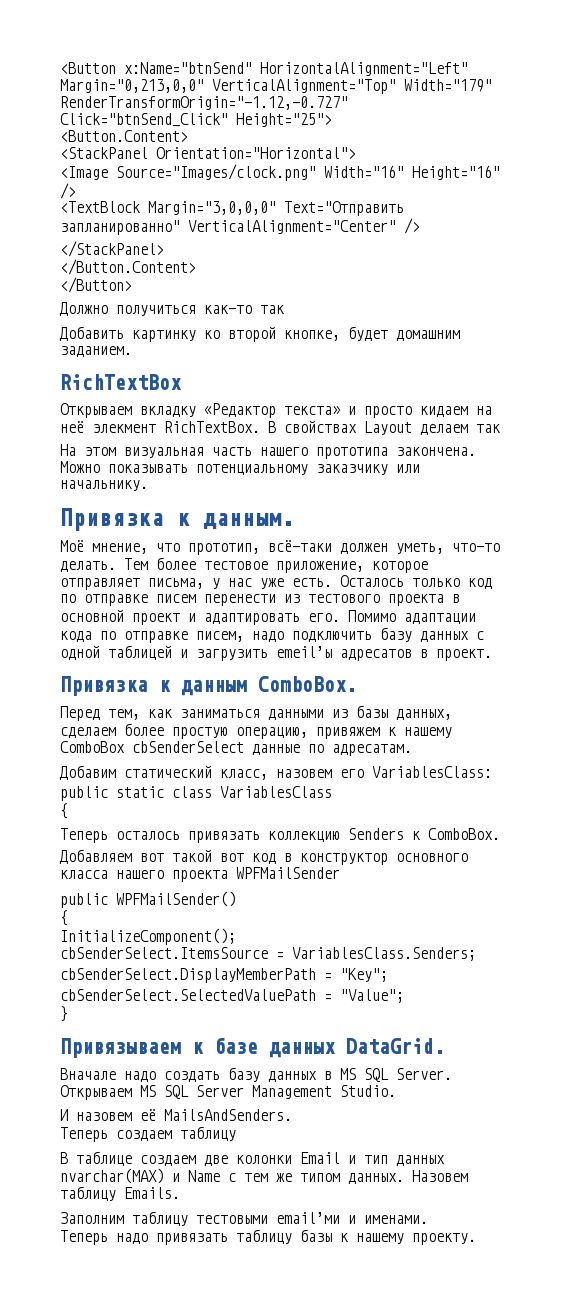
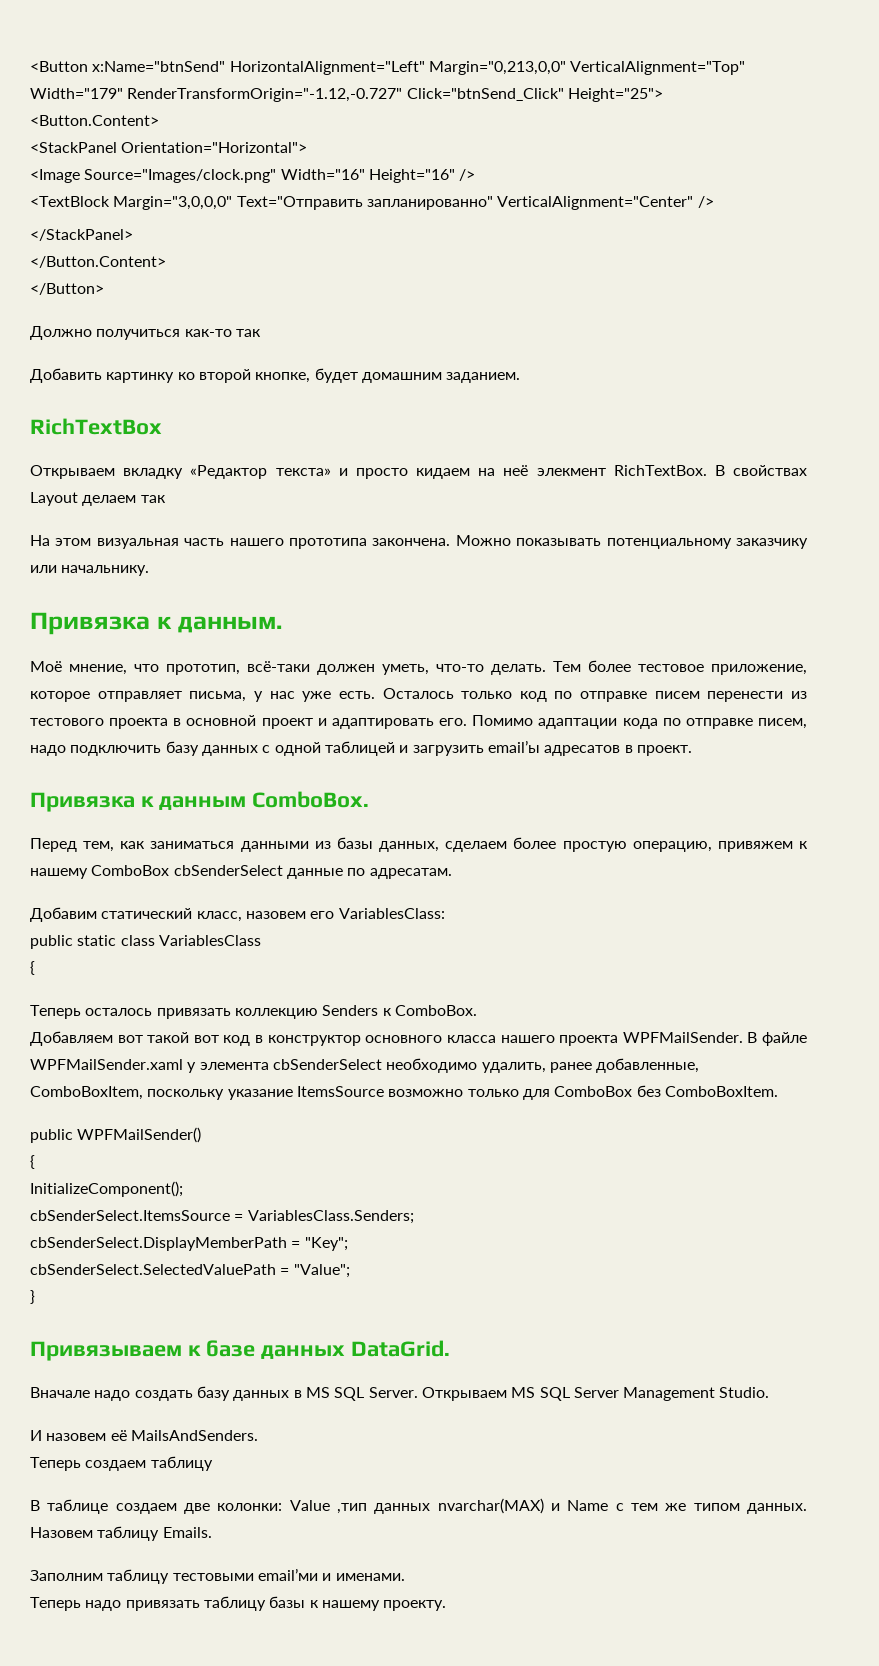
- Помимо адаптации кода по отправке писем, надо подключить базу данных с одной таблицей и загрузить emeil’ы адресатов в проект.
+ Помимо адаптации кода по отправке писем, надо подключить базу данных с одной таблицей и загрузить email’ы адресатов в проект.
- Добавляем вот такой вот код в конструктор основного класса нашего проекта WPFMailSender
+ Добавляем вот такой вот код в конструктор основного класса нашего проекта WPFMailSender. В файле WPFMailSender.xaml у элемента cbSenderSelect необходимо удалить, ранее добавленные, ComboBoxItem, поскольку указание ItemsSource возможно только для ComboBox без ComboBoxItem.
- В таблице создаем две колонки Email и тип данных nvarchar(MAX) и Name с тем же типом данных.
+ В таблице создаем две колонки: Value ,тип данных nvarchar(MAX) и Name с тем же типом данных.

